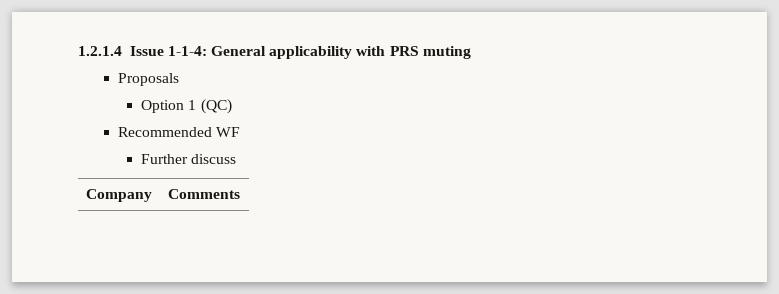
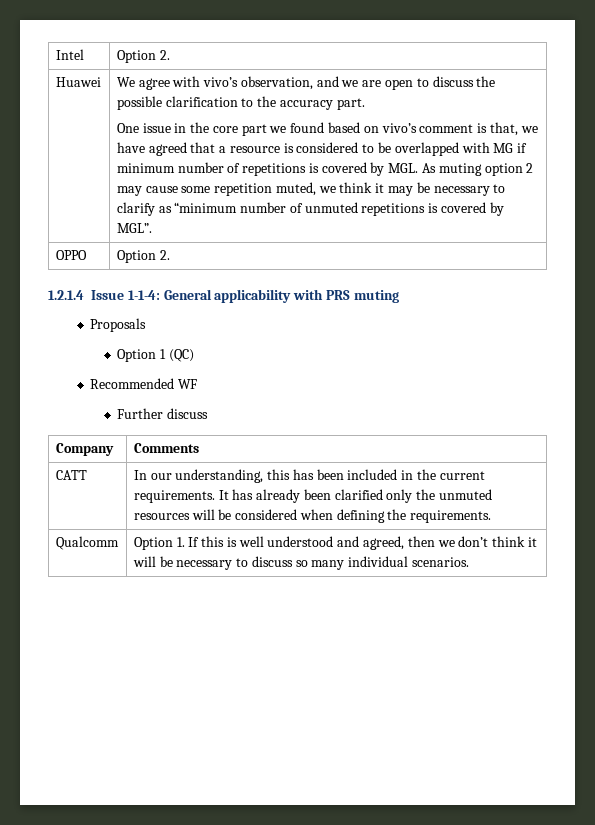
+ Intel | Option 2.
+ Huawei | We agree with vivo’s observation, and we are open to discuss the possible clarification to the accuracy part.
+ One issue in the core part we found based on vivo’s comment is that, we have agreed that a resource is considered to be overlapped with MG if minimum number of repetitions is covered by MGL. As muting option 2 may cause some repetition muted, we think it may be necessary to clarify as “minimum number of unmuted repetitions is covered by MGL”.
+ OPPO | Option 2.
+ CATT | In our understanding, this has been included in the current requirements. It has already been clarified only the unmuted resources will be considered when defining the requirements.
+ Qualcomm | Option 1. If this is well understood and agreed, then we don’t think it will be necessary to discuss so many individual scenarios.

